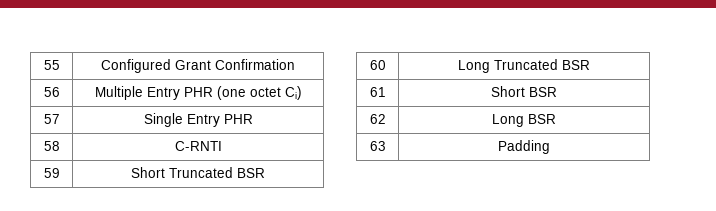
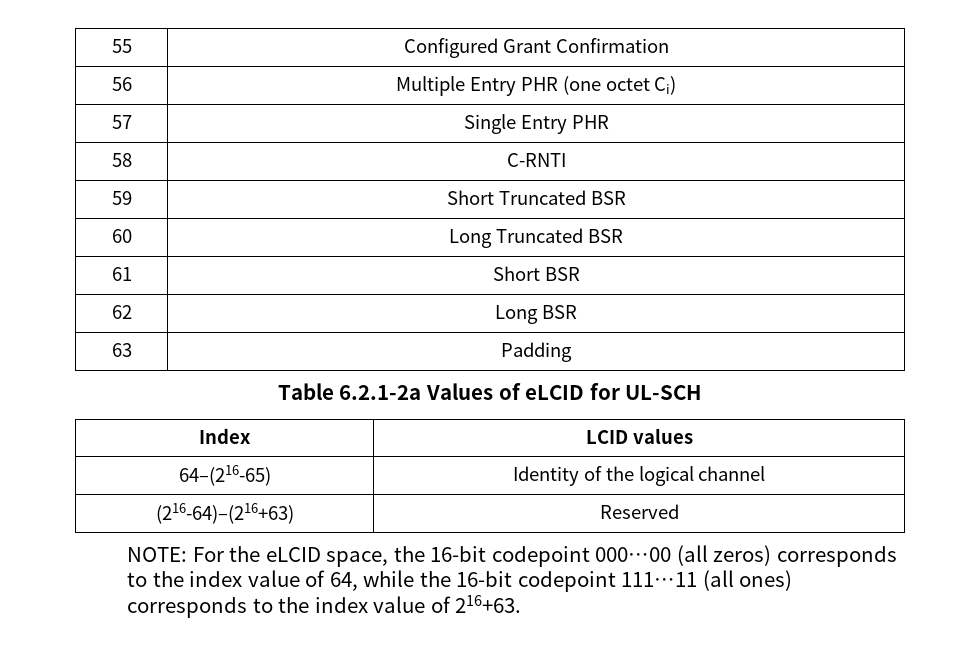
+ Table 6.2.1-2a Values of eLCID for UL-SCH
+ Index | LCID values
+ 64–(216-65) | Identity of the logical channel
+ (216-64)–(216+63) | Reserved
+ NOTE: For the eLCID space, the 16-bit codepoint 000…00 (all zeros) corresponds to the index value of 64, while the 16-bit codepoint 111…11 (all ones) corresponds to the index value of 216+63.

